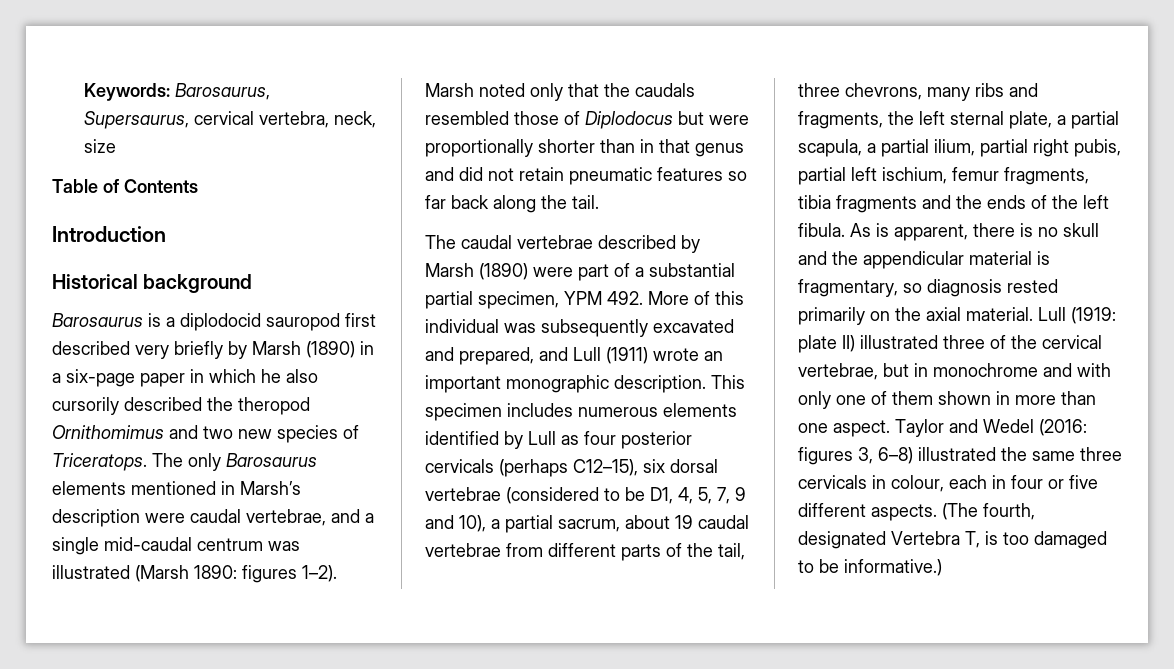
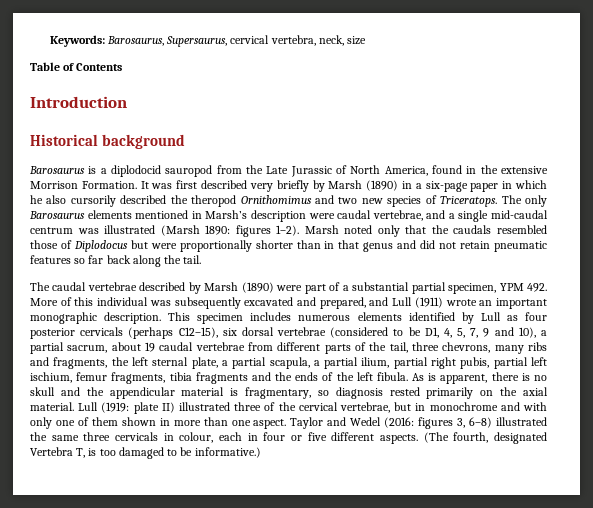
- Barosaurus is a diplodocid sauropod first described very briefly by Marsh (1890) in a six-page paper in which he also cursorily described the theropod Ornithomimus and two new species of Triceratops.
+ Barosaurus is a diplodocid sauropod from the Late Jurassic of North America, found in the extensive Morrison Formation. It was first described very briefly by Marsh (1890) in a six-page paper in which he also cursorily described the theropod Ornithomimus and two new species of Triceratops.

